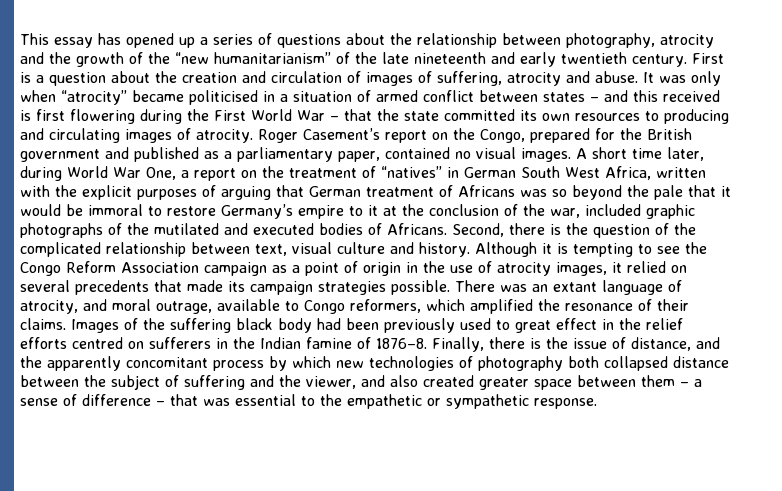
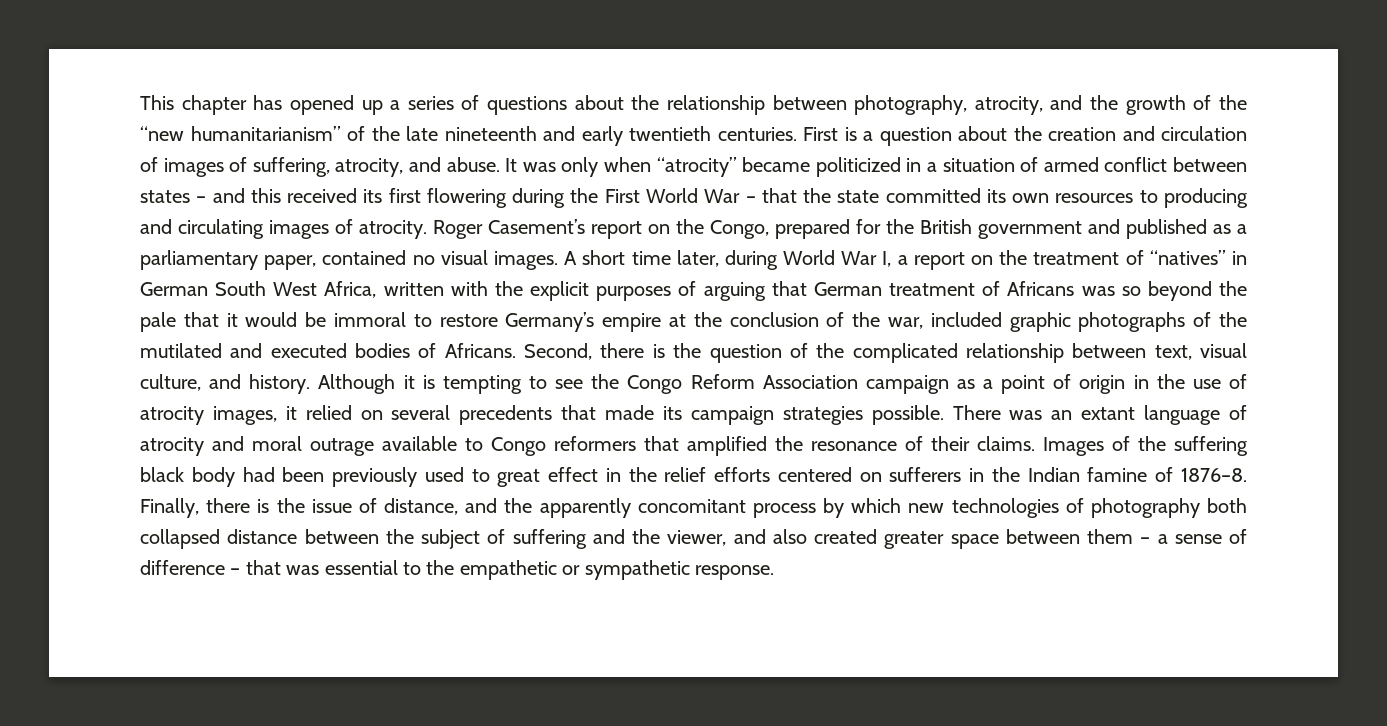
- This essay has opened up a series of questions about the relationship between photography, atrocity and the growth of the “new humanitarianism” of the late nineteenth and early twentieth century.
+ This chapter has opened up a series of questions about the relationship between photography, atrocity, and the growth of the “new humanitarianism” of the late nineteenth and early twentieth centuries.
- First is a question about the creation and circulation of images of suffering, atrocity and abuse.
+ First is a question about the creation and circulation of images of suffering, atrocity, and abuse.
- It was only when “atrocity” became politicised in a situation of armed conflict between states – and this received is first flowering during the First World War – that the state committed its own resources to producing and circulating images of atrocity.
+ It was only when “atrocity” became politicized in a situation of armed conflict between states – and this received its first flowering during the First World War – that the state committed its own resources to producing and circulating images of atrocity.
- A short time later, during World War One, a report on the treatment of “natives” in German South West Africa, written with the explicit purposes of arguing that German treatment of Africans was so beyond the pale that it would be immoral to restore Germany’s empire to it at the conclusion of the war, included graphic photographs of the mutilated and executed bodies of Africans.
+ A short time later, during World War I, a report on the treatment of “natives” in German South West Africa, written with the explicit purposes of arguing that German treatment of Africans was so beyond the pale that it would be immoral to restore Germany’s empire at the conclusion of the war, included graphic photographs of the mutilated and executed bodies of Africans.
- Second, there is the question of the complicated relationship between text, visual culture and history.
+ Second, there is the question of the complicated relationship between text, visual culture, and history.
- There was an extant language of atrocity, and moral outrage, available to Congo reformers, which amplified the resonance of their claims.
+ There was an extant language of atrocity and moral outrage available to Congo reformers that amplified the resonance of their claims.
- Images of the suffering black body had been previously used to great effect in the relief efforts centred on sufferers in the Indian famine of 1876–8.
+ Images of the suffering black body had been previously used to great effect in the relief efforts centered on sufferers in the Indian famine of 1876–8.

